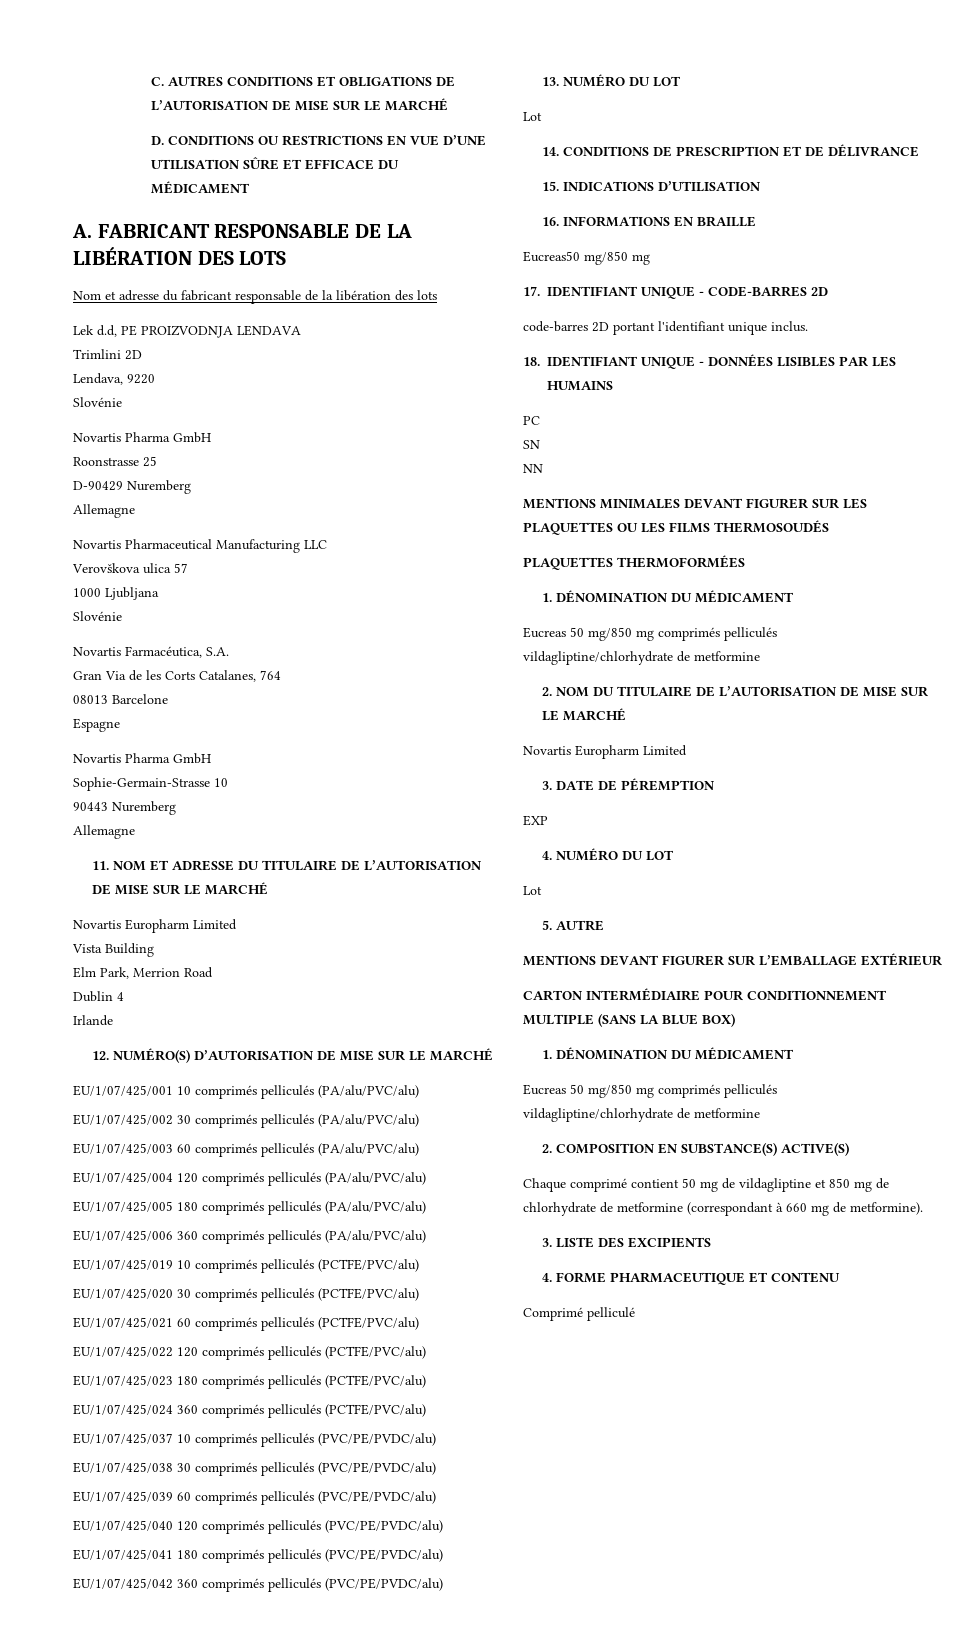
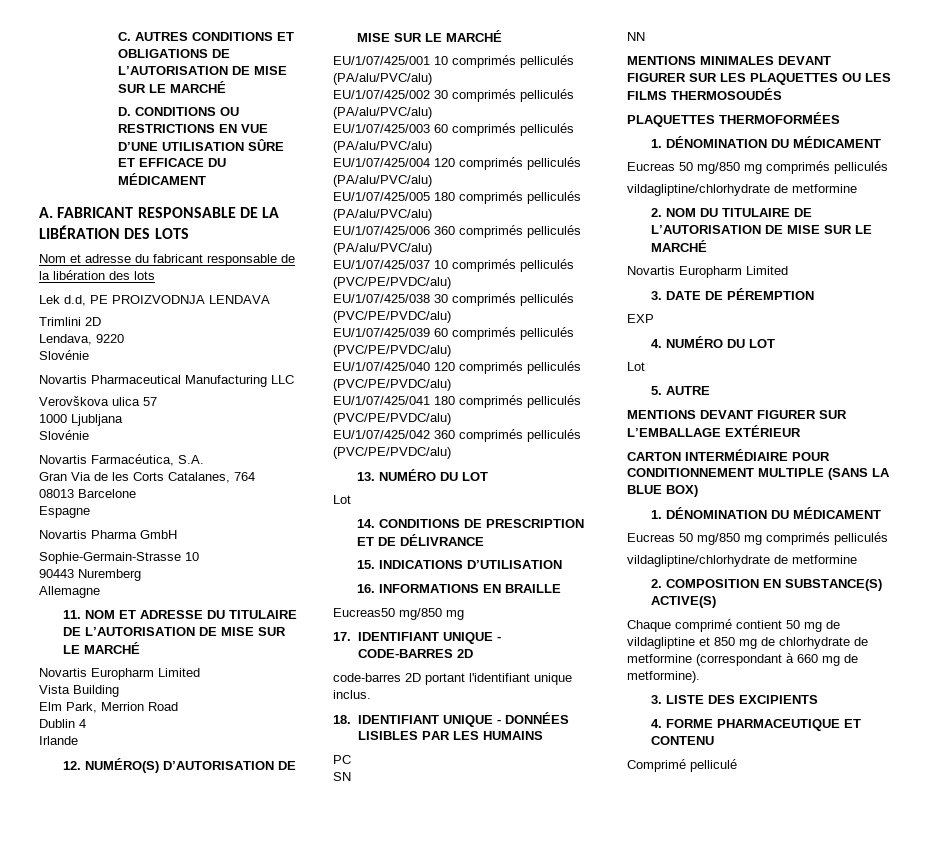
  Lendava, 9220
  Slovénie
- Novartis Pharma GmbH
- Roonstrasse 25
- D-90429 Nuremberg
- Allemagne
- EU/1/07/425/019 10 comprimés pelliculés (PCTFE/PVC/alu)
- EU/1/07/425/020 30 comprimés pelliculés (PCTFE/PVC/alu)
- EU/1/07/425/021 60 comprimés pelliculés (PCTFE/PVC/alu)
- EU/1/07/425/022 120 comprimés pelliculés (PCTFE/PVC/alu)
- EU/1/07/425/023 180 comprimés pelliculés (PCTFE/PVC/alu)
- EU/1/07/425/024 360 comprimés pelliculés (PCTFE/PVC/alu)

